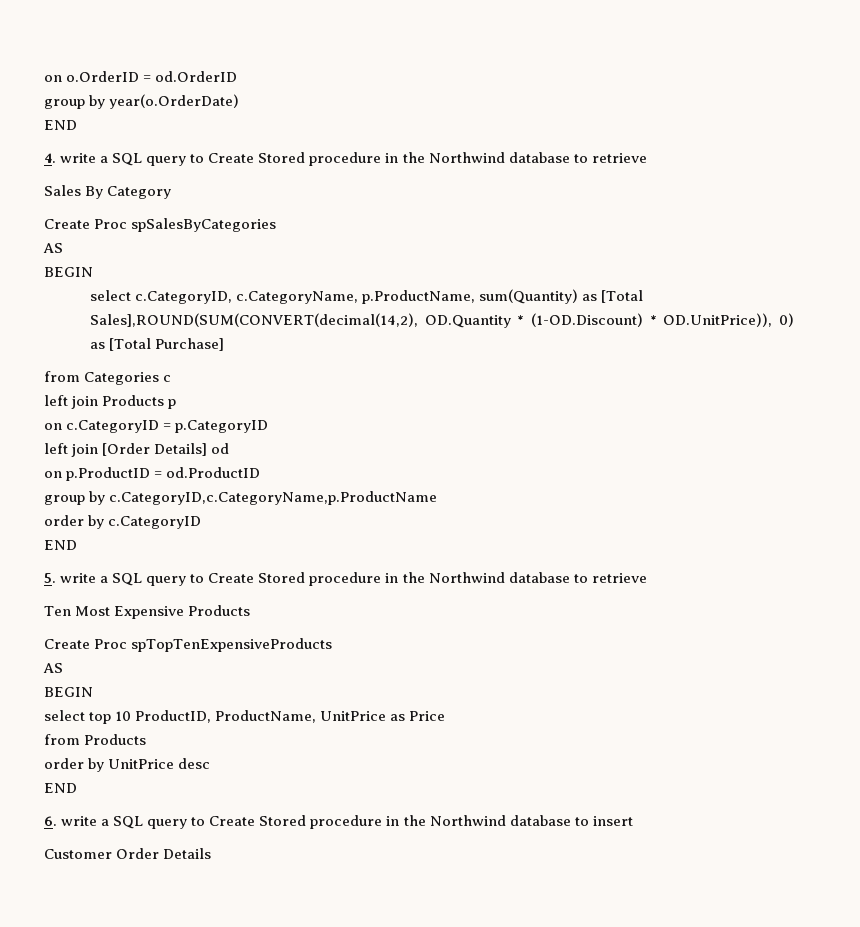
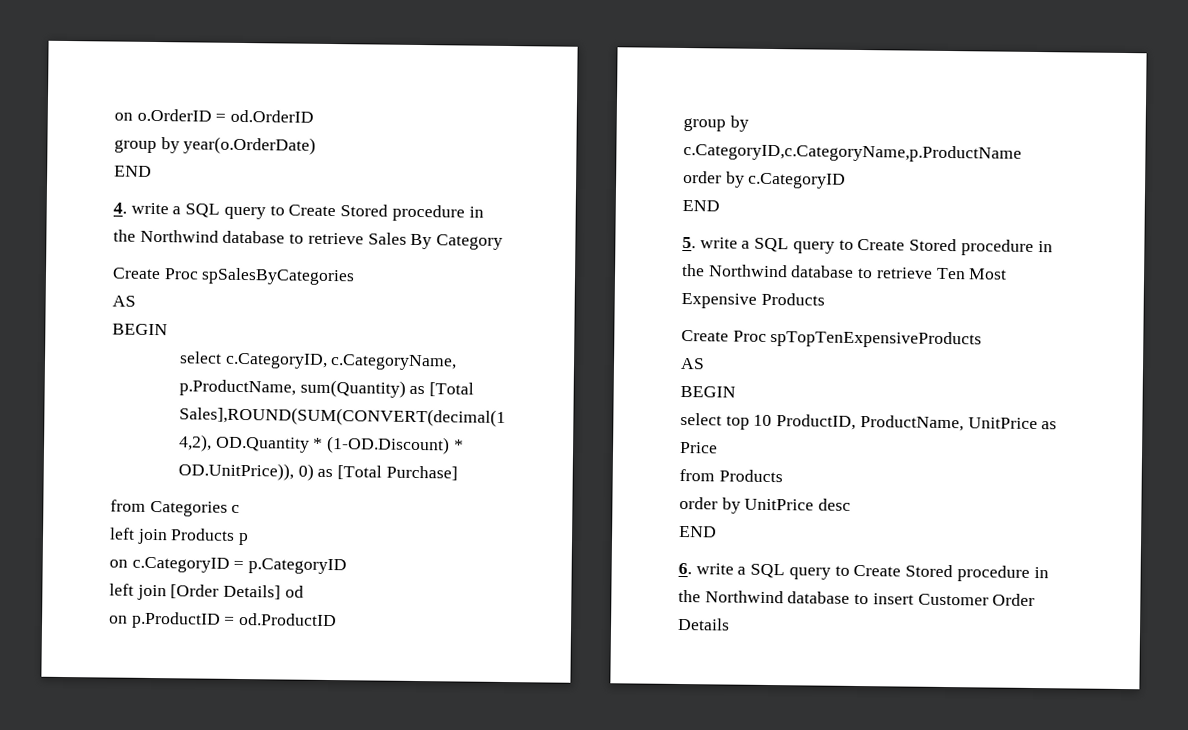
- 4. write a SQL query to Create Stored procedure in the Northwind database to retrieve
- Sales By Category
+ 4. write a SQL query to Create Stored procedure in the Northwind database to retrieve Sales By Category
- 5. write a SQL query to Create Stored procedure in the Northwind database to retrieve
- Ten Most Expensive Products
+ 5. write a SQL query to Create Stored procedure in the Northwind database to retrieve Ten Most Expensive Products
- 6. write a SQL query to Create Stored procedure in the Northwind database to insert
- Customer Order Details
+ 6. write a SQL query to Create Stored procedure in the Northwind database to insert Customer Order Details

